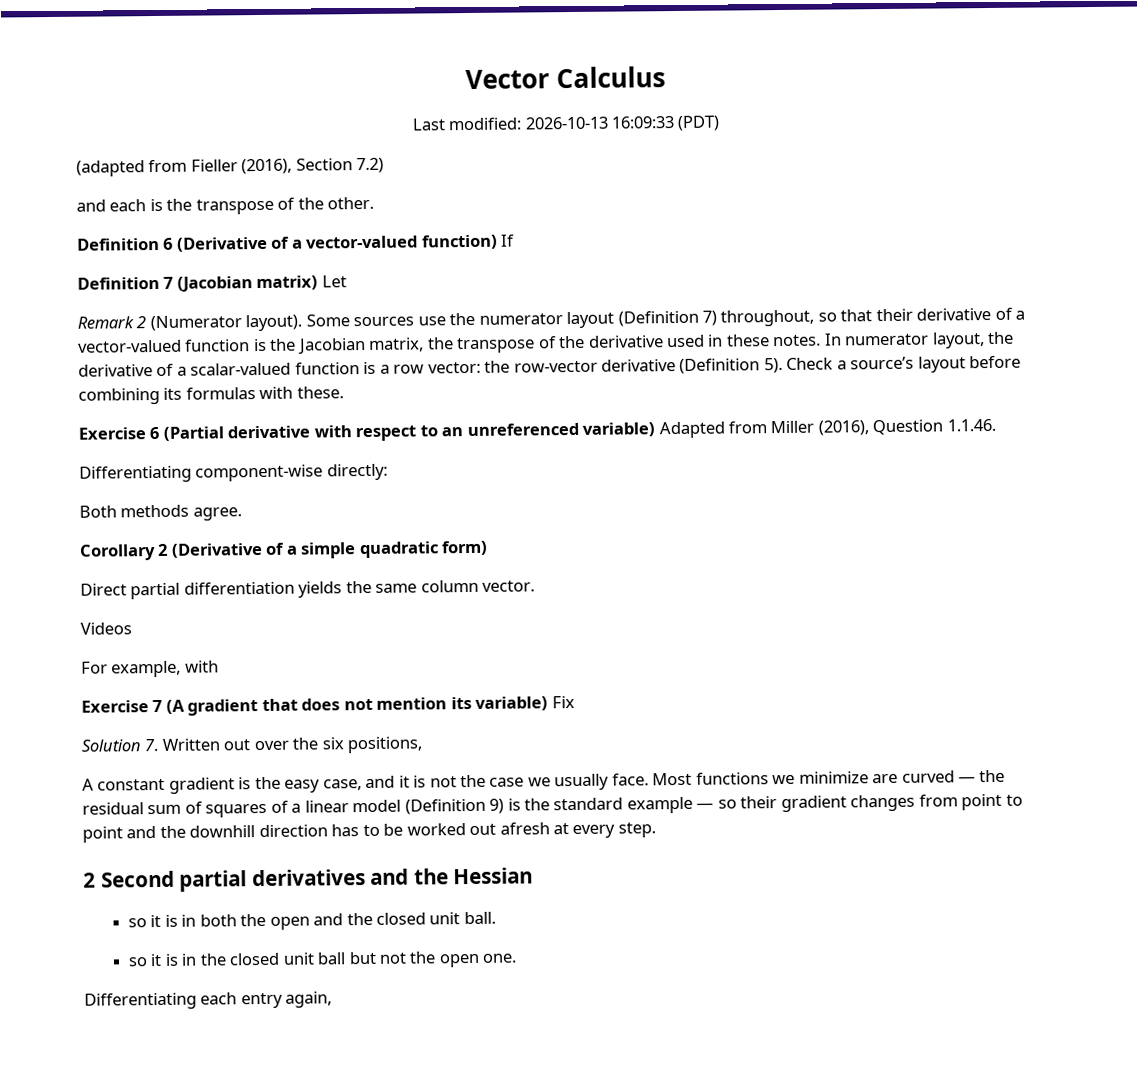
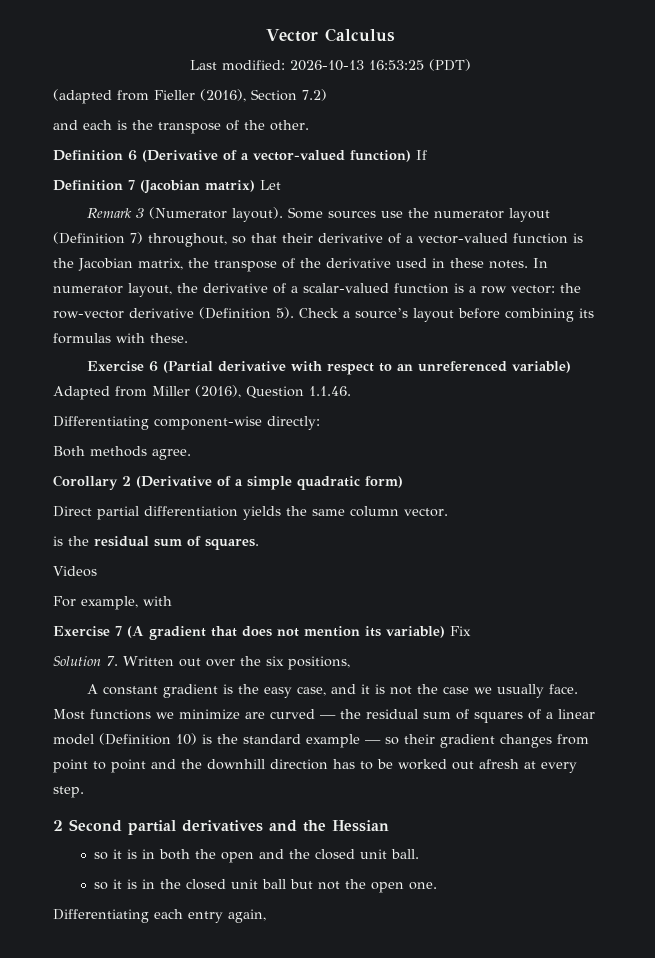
- Last modified: 2026-10-13 16:09:33 (PDT)
+ Last modified: 2026-10-13 16:53:25 (PDT)
- Remark 2 (Numerator layout).
+ Remark 3 (Numerator layout).
+ is the residual sum of squares.
- Most functions we minimize are curved — the residual sum of squares of a linear model (Definition 9) is the standard example — so their gradient changes from point to point and the downhill direction has to be worked out afresh at every step.
+ Most functions we minimize are curved — the residual sum of squares of a linear model (Definition 10) is the standard example — so their gradient changes from point to point and the downhill direction has to be worked out afresh at every step.

